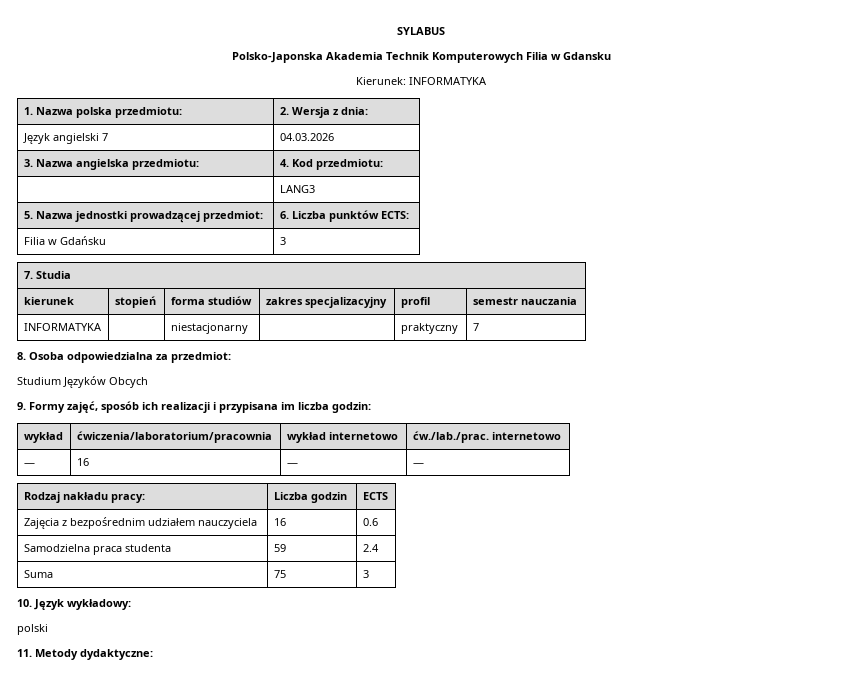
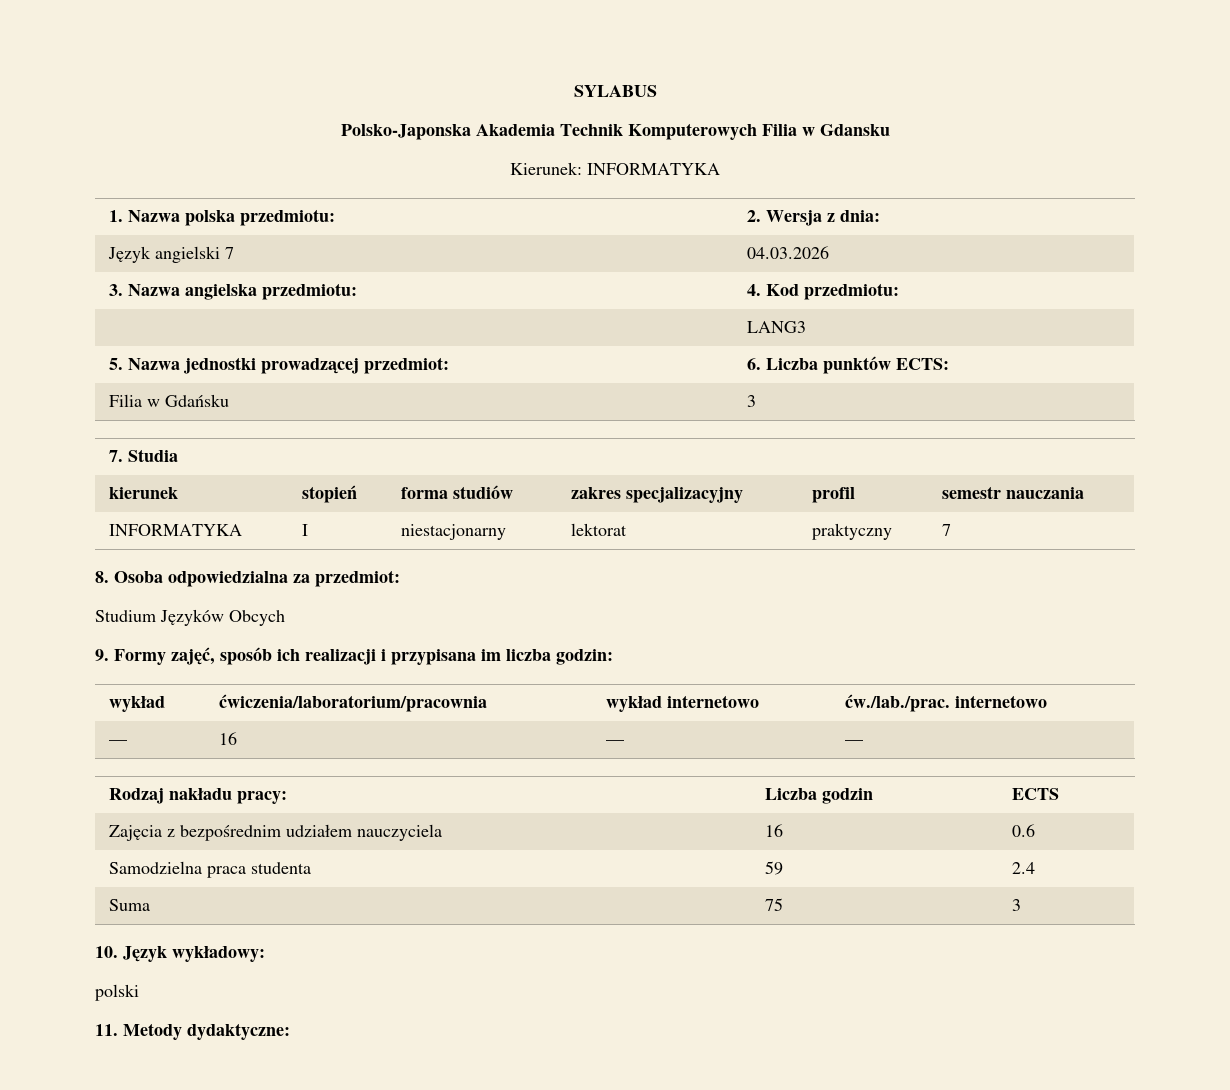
- INFORMATYKA | | niestacjonarny | | praktyczny | 7
+ INFORMATYKA | I | niestacjonarny | lektorat | praktyczny | 7

